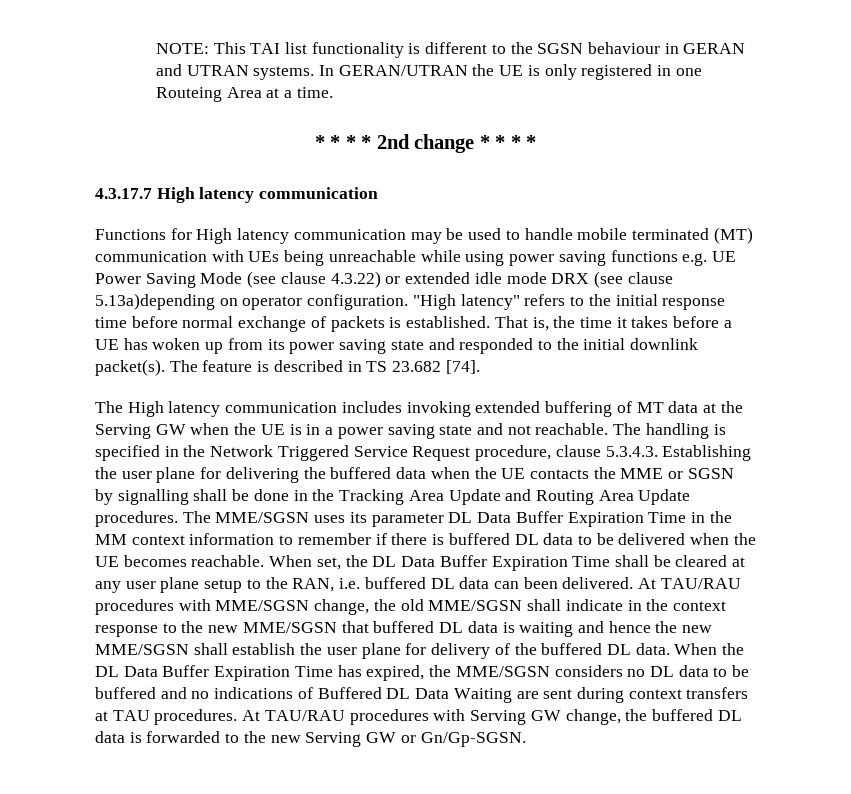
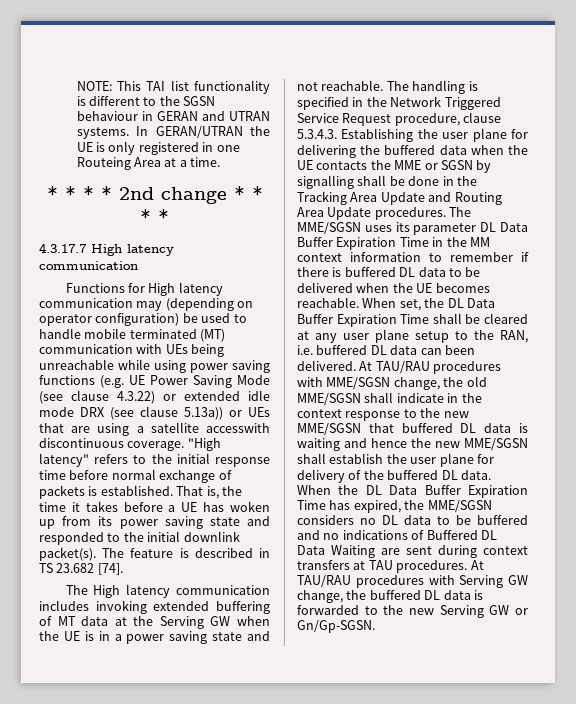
- Functions for High latency communication may be used to handle mobile terminated (MT) communication with UEs being unreachable while using power saving functions e.g. UE Power Saving Mode (see clause 4.3.22) or extended idle mode DRX (see clause 5.13a)depending on operator configuration.
+ Functions for High latency communication may (depending on operator configuration) be used to handle mobile terminated (MT) communication with UEs being unreachable while using power saving functions (e.g. UE Power Saving Mode (see clause 4.3.22) or extended idle mode DRX (see clause 5.13a)) or UEs that are using a satellite accesswith discontinuous coverage.

